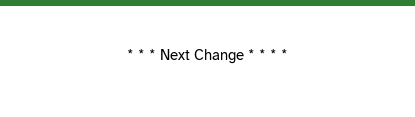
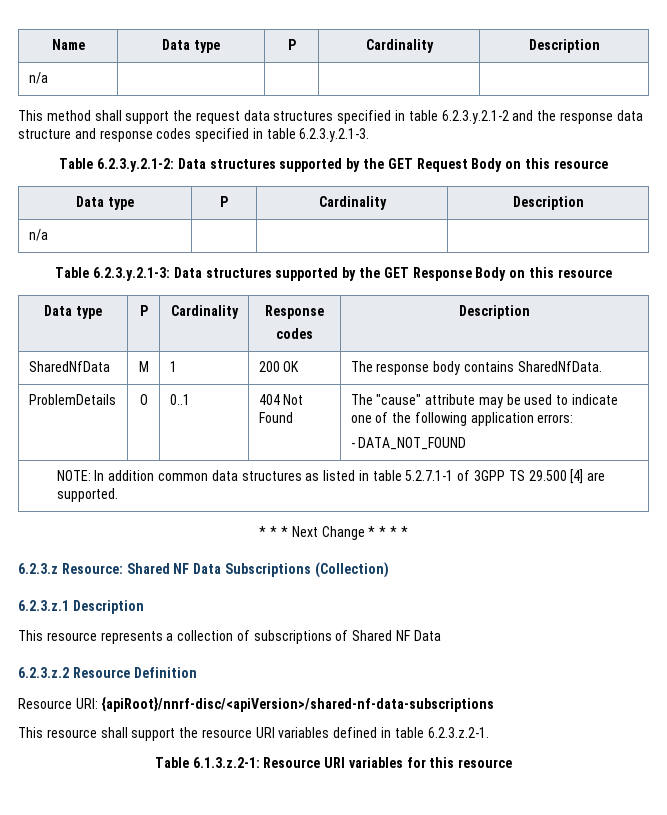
+ Name | Data type | P | Cardinality | Description
+ n/a | | | |
+ This method shall support the request data structures specified in table 6.2.3.y.2.1-2 and the response data structure and response codes specified in table 6.2.3.y.2.1-3.
+ Table 6.2.3.y.2.1-2: Data structures supported by the GET Request Body on this resource
+ Data type | P | Cardinality | Description
+ n/a | | |
+ Table 6.2.3.y.2.1-3: Data structures supported by the GET Response Body on this resource
+ Data type | P | Cardinality | Response
+ codes | Description
+ SharedNfData | M | 1 | 200 OK | The response body contains SharedNfData.
+ ProblemDetails | O | 0..1 | 404 Not Found | The "cause" attribute may be used to indicate one of the following application errors:
+ - DATA_NOT_FOUND
+ NOTE: In addition common data structures as listed in table 5.2.7.1-1 of 3GPP TS 29.500 [4] are supported.
+ 6.2.3.z Resource: Shared NF Data Subscriptions (Collection)
+ 6.2.3.z.1 Description
+ This resource represents a collection of subscriptions of Shared NF Data
+ 6.2.3.z.2 Resource Definition
+ Resource URI: {apiRoot}/nnrf-disc/<apiVersion>/shared-nf-data-subscriptions
+ This resource shall support the resource URI variables defined in table 6.2.3.z.2-1.
+ Table 6.1.3.z.2-1: Resource URI variables for this resource

